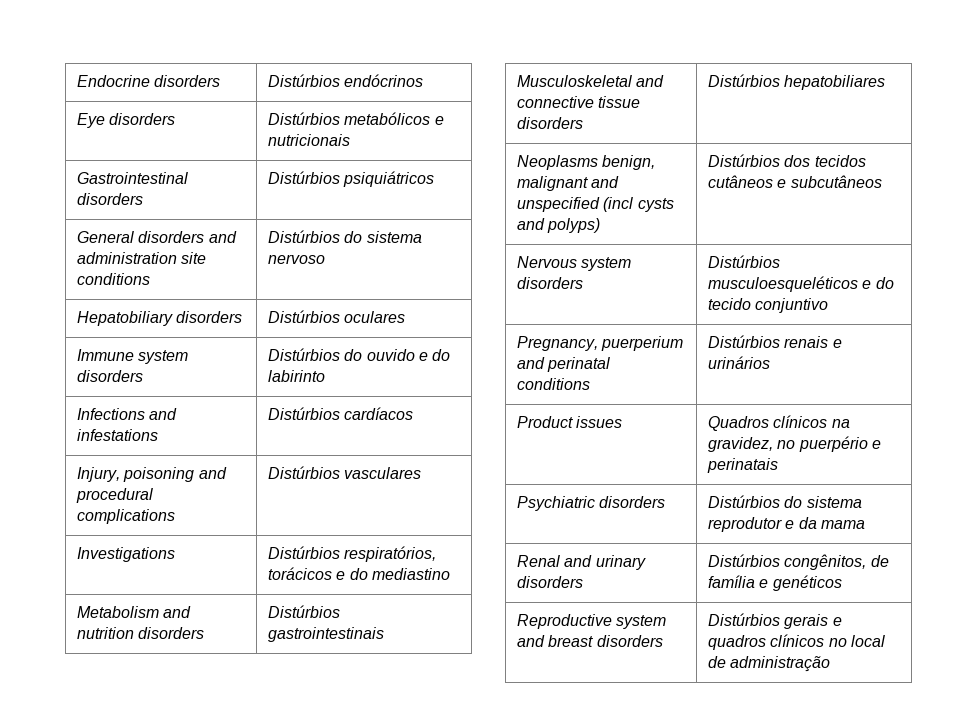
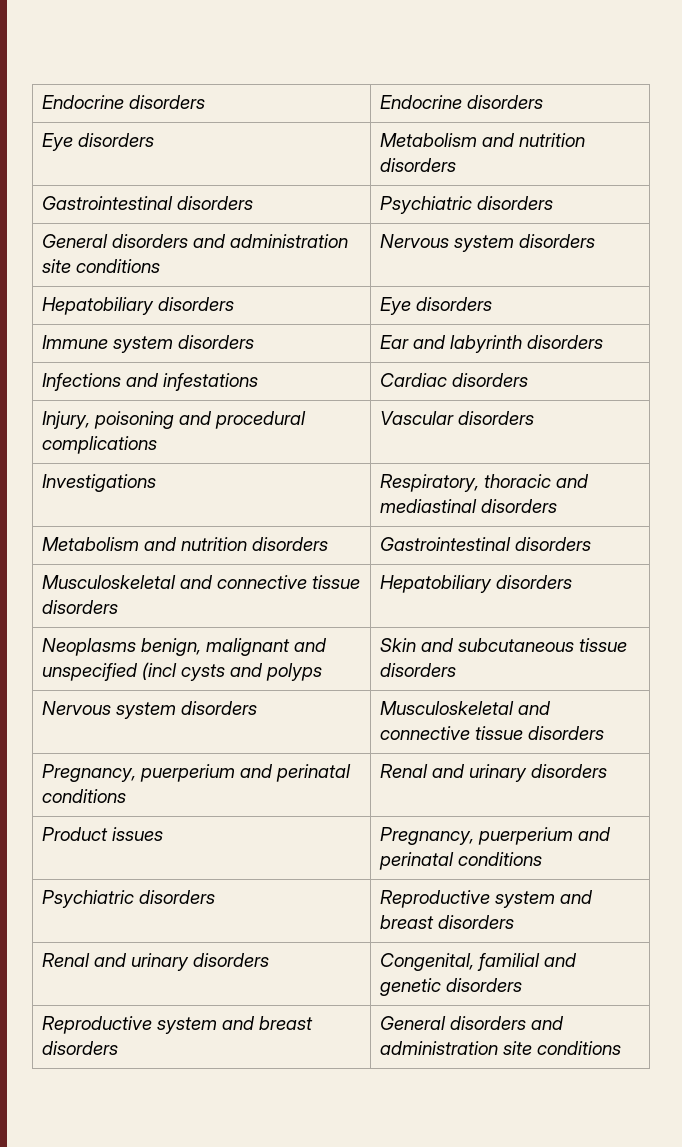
- Endocrine disorders | Distúrbios endócrinos
+ Endocrine disorders | Endocrine disorders
- Eye disorders | Distúrbios metabólicos e nutricionais
+ Eye disorders | Metabolism and nutrition disorders
- Gastrointestinal disorders | Distúrbios psiquiátricos
+ Gastrointestinal disorders | Psychiatric disorders
- General disorders and administration site conditions | Distúrbios do sistema nervoso
+ General disorders and administration site conditions | Nervous system disorders
- Hepatobiliary disorders | Distúrbios oculares
+ Hepatobiliary disorders | Eye disorders
- Immune system disorders | Distúrbios do ouvido e do labirinto
+ Immune system disorders | Ear and labyrinth disorders
- Infections and infestations | Distúrbios cardíacos
+ Infections and infestations | Cardiac disorders
- Injury, poisoning and procedural complications | Distúrbios vasculares
+ Injury, poisoning and procedural complications | Vascular disorders
- Investigations | Distúrbios respiratórios, torácicos e do mediastino
+ Investigations | Respiratory, thoracic and mediastinal disorders
- Metabolism and nutrition disorders | Distúrbios gastrointestinais
+ Metabolism and nutrition disorders | Gastrointestinal disorders
- Musculoskeletal and connective tissue disorders | Distúrbios hepatobiliares
+ Musculoskeletal and connective tissue disorders | Hepatobiliary disorders
- Neoplasms benign, malignant and unspecified (incl cysts and polyps) | Distúrbios dos tecidos cutâneos e subcutâneos
- Nervous system disorders | Distúrbios musculoesqueléticos e do tecido conjuntivo
+ Neoplasms benign, malignant and unspecified (incl cysts and polyps | Skin and subcutaneous tissue disorders
+ Nervous system disorders | Musculoskeletal and connective tissue disorders
- Pregnancy, puerperium and perinatal conditions | Distúrbios renais e urinários
- Product issues | Quadros clínicos na gravidez, no puerpério e perinatais
- Psychiatric disorders | Distúrbios do sistema reprodutor e da mama
- Renal and urinary disorders | Distúrbios congênitos, de família e genéticos
+ Pregnancy, puerperium and perinatal conditions | Renal and urinary disorders
+ Product issues | Pregnancy, puerperium and perinatal conditions
+ Psychiatric disorders | Reproductive system and breast disorders
+ Renal and urinary disorders | Congenital, familial and genetic disorders
- Reproductive system and breast disorders | Distúrbios gerais e quadros clínicos no local de administração
+ Reproductive system and breast disorders | General disorders and administration site conditions

